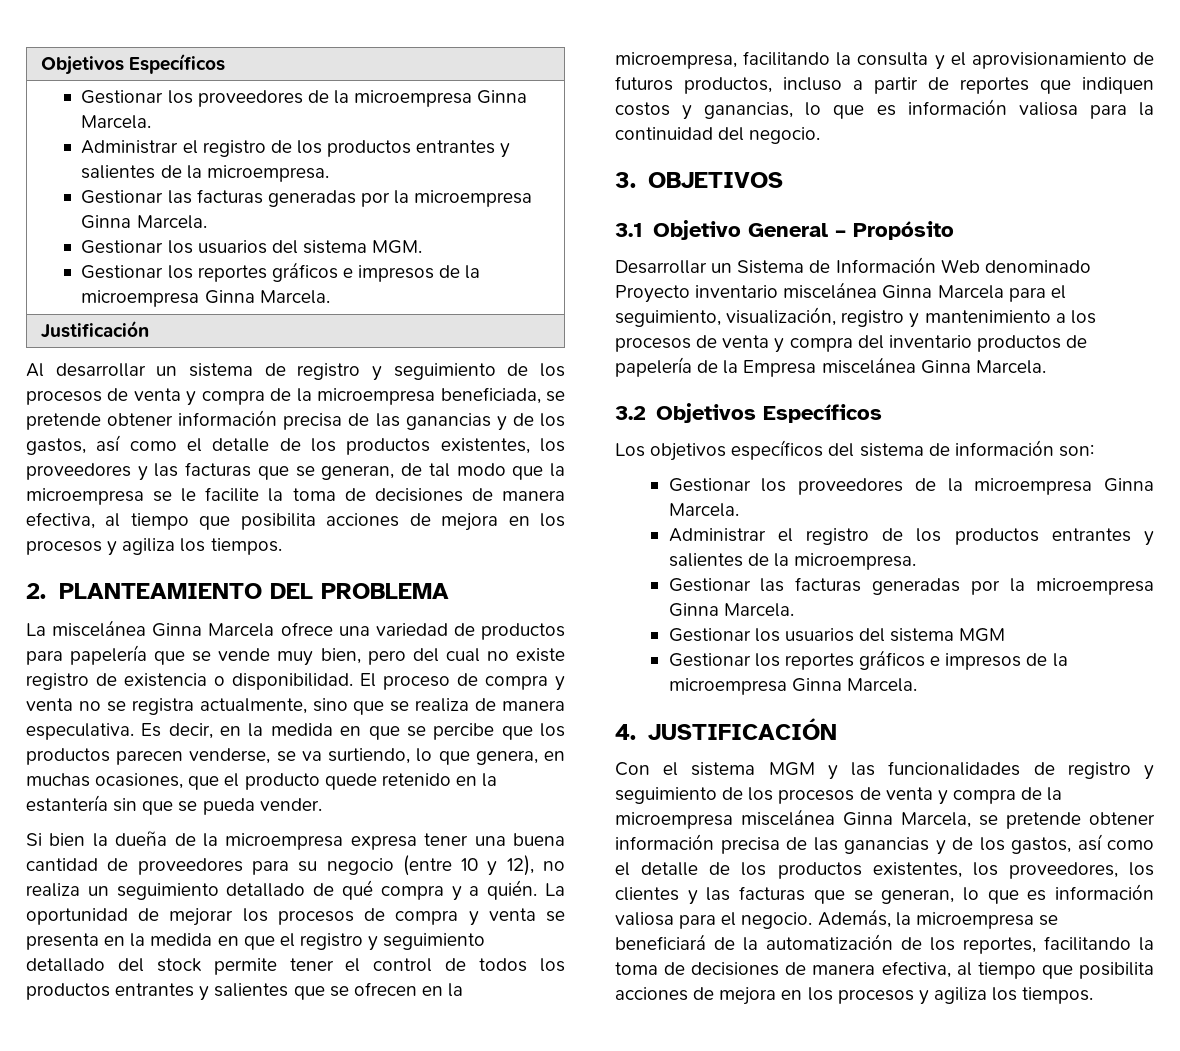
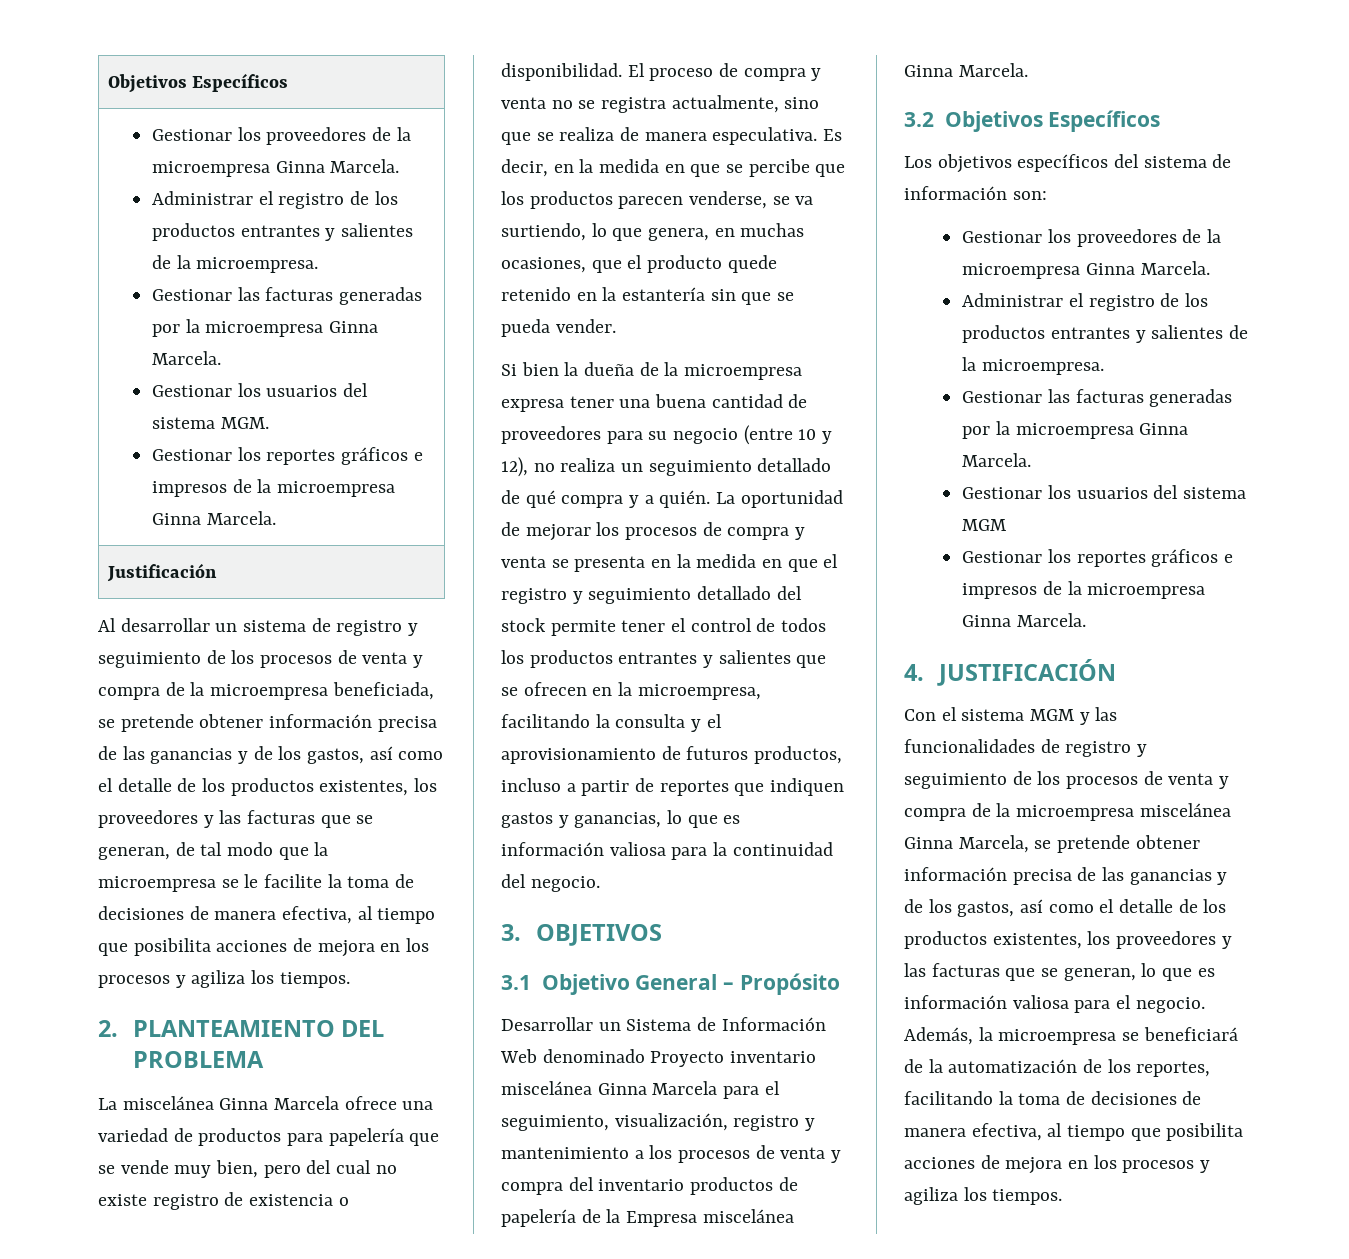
- La oportunidad de mejorar los procesos de compra y venta se presenta en la medida en que el registro y seguimiento detallado del stock permite tener el control de todos los productos entrantes y salientes que se ofrecen en la microempresa, facilitando la consulta y el aprovisionamiento de futuros productos, incluso a partir de reportes que indiquen costos y ganancias, lo que es información valiosa para la continuidad del negocio.
+ La oportunidad de mejorar los procesos de compra y venta se presenta en la medida en que el registro y seguimiento detallado del stock permite tener el control de todos los productos entrantes y salientes que se ofrecen en la microempresa, facilitando la consulta y el aprovisionamiento de futuros productos, incluso a partir de reportes que indiquen gastos y ganancias, lo que es información valiosa para la continuidad del negocio.
- Con el sistema MGM y las funcionalidades de registro y seguimiento de los procesos de venta y compra de la microempresa miscelánea Ginna Marcela, se pretende obtener información precisa de las ganancias y de los gastos, así como el detalle de los productos existentes, los proveedores, los clientes y las facturas que se generan, lo que es información valiosa para el negocio.
+ Con el sistema MGM y las funcionalidades de registro y seguimiento de los procesos de venta y compra de la microempresa miscelánea Ginna Marcela, se pretende obtener información precisa de las ganancias y de los gastos, así como el detalle de los productos existentes, los proveedores y las facturas que se generan, lo que es información valiosa para el negocio.

